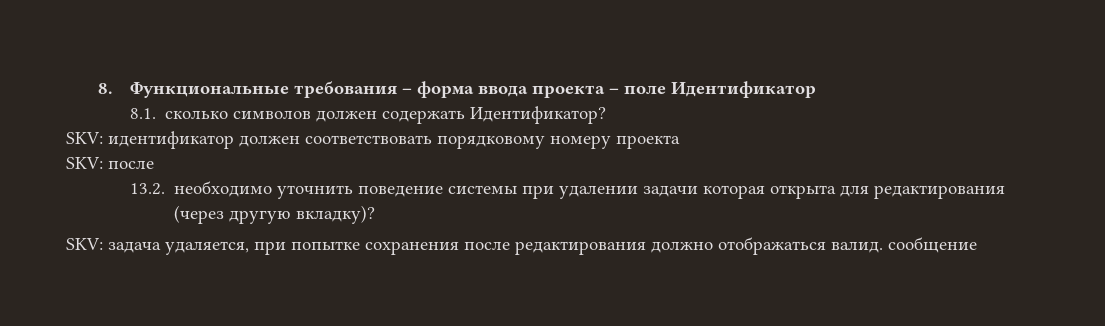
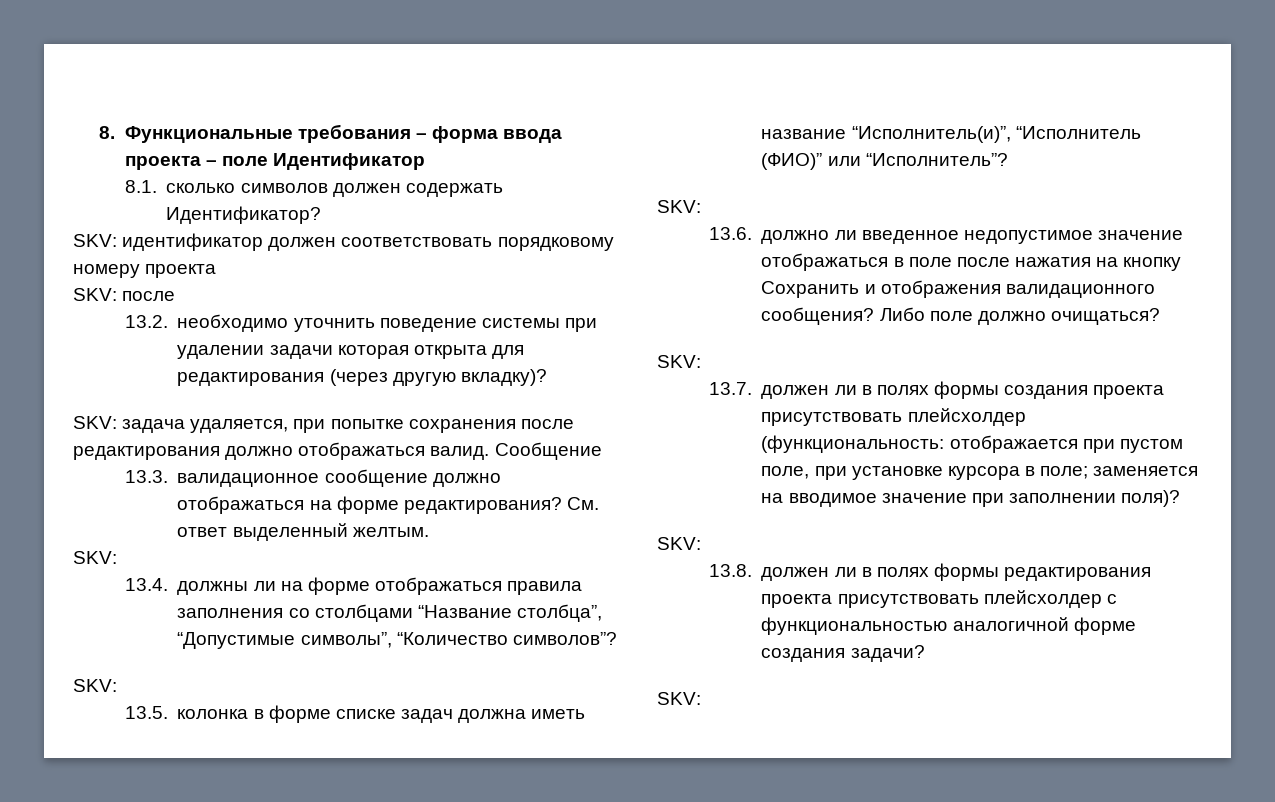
- SKV: задача удаляется, при попытке сохранения после редактирования должно отображаться валид. сообщение
+ SKV: задача удаляется, при попытке сохранения после редактирования должно отображаться валид. Сообщение
+ 13.3. валидационное сообщение должно отображаться на форме редактирования? См. ответ выделенный желтым.
+ SKV:
+ 13.4. должны ли на форме отображаться правила заполнения со столбцами “Название столбца”, “Допустимые символы”, “Количество символов”?
+ SKV:
+ 13.5. колонка в форме списке задач должна иметь название “Исполнитель(и)”, “Исполнитель (ФИО)” или “Исполнитель”?
+ SKV:
+ 13.6. должно ли введенное недопустимое значение отображаться в поле после нажатия на кнопку Сохранить и отображения валидационного сообщения? Либо поле должно очищаться?
+ SKV:
+ 13.7. должен ли в полях формы создания проекта присутствовать плейсхолдер (функциональность: отображается при пустом поле, при установке курсора в поле; заменяется на вводимое значение при заполнении поля)?
+ SKV:
+ 13.8. должен ли в полях формы редактирования проекта присутствовать плейсхолдер с функциональностью аналогичной форме создания задачи?
+ SKV:

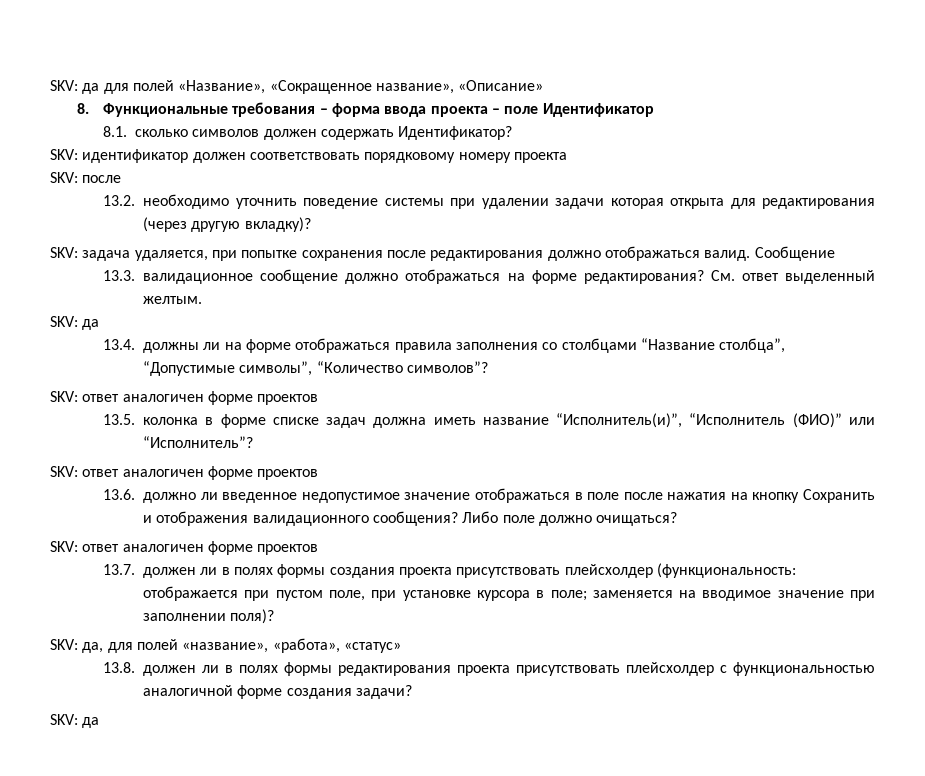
+ SKV: да для полей «Название», «Сокращенное название», «Описание»
  См. ответ выделенный желтым.
- SKV:
+ SKV: да
  13.4. должны ли на форме отображаться правила заполнения со столбцами “Название столбца”, “Допустимые символы”, “Количество символов”?
- SKV:
+ SKV: ответ аналогичен форме проектов
  13.5. колонка в форме списке задач должна иметь название “Исполнитель(и)”, “Исполнитель (ФИО)” или “Исполнитель”?
- SKV:
+ SKV: ответ аналогичен форме проектов
  Либо поле должно очищаться?
- SKV:
+ SKV: ответ аналогичен форме проектов
  13.7. должен ли в полях формы создания проекта присутствовать плейсхолдер (функциональность: отображается при пустом поле, при установке курсора в поле; заменяется на вводимое значение при заполнении поля)?
- SKV:
+ SKV: да, для полей «название», «работа», «статус»
  13.8. должен ли в полях формы редактирования проекта присутствовать плейсхолдер с функциональностью аналогичной форме создания задачи?
- SKV:
+ SKV: да

